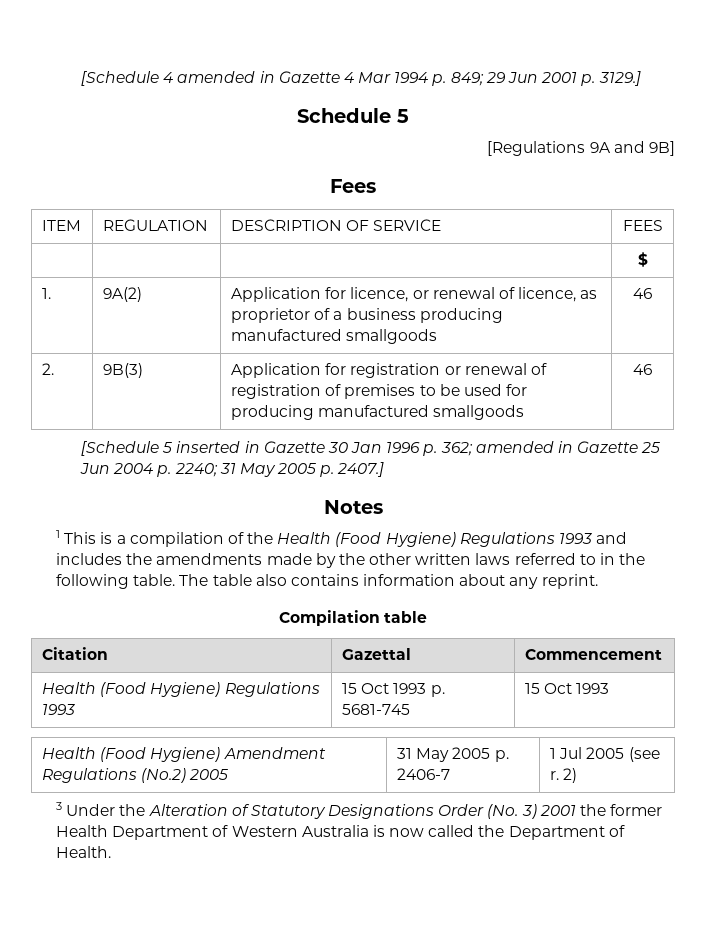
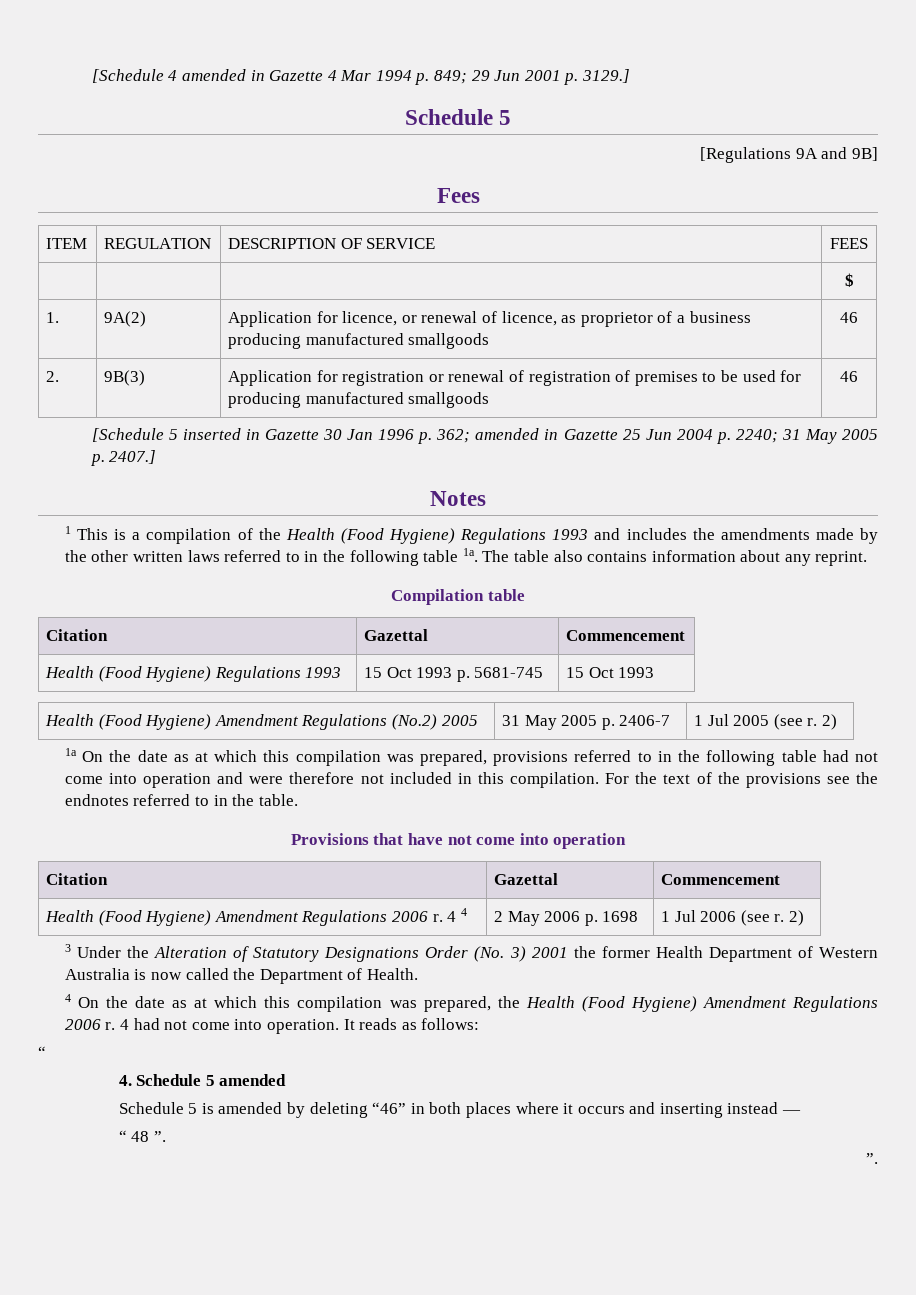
- 1 This is a compilation of the Health (Food Hygiene) Regulations 1993 and includes the amendments made by the other written laws referred to in the following table.
+ 1 This is a compilation of the Health (Food Hygiene) Regulations 1993 and includes the amendments made by the other written laws referred to in the following table 1a.
+ 1a On the date as at which this compilation was prepared, provisions referred to in the following table had not come into operation and were therefore not included in this compilation. For the text of the provisions see the endnotes referred to in the table.
+ Provisions that have not come into operation
+ Citation | Gazettal | Commencement
+ Health (Food Hygiene) Amendment Regulations 2006 r. 4 4 | 2 May 2006 p. 1698 | 1 Jul 2006 (see r. 2)
+ 4 On the date as at which this compilation was prepared, the Health (Food Hygiene) Amendment Regulations 2006 r. 4 had not come into operation. It reads as follows:
+ “
+ 4. Schedule 5 amended
+ Schedule 5 is amended by deleting “46” in both places where it occurs and inserting instead —
+ “ 48 ”.
+ ”.

